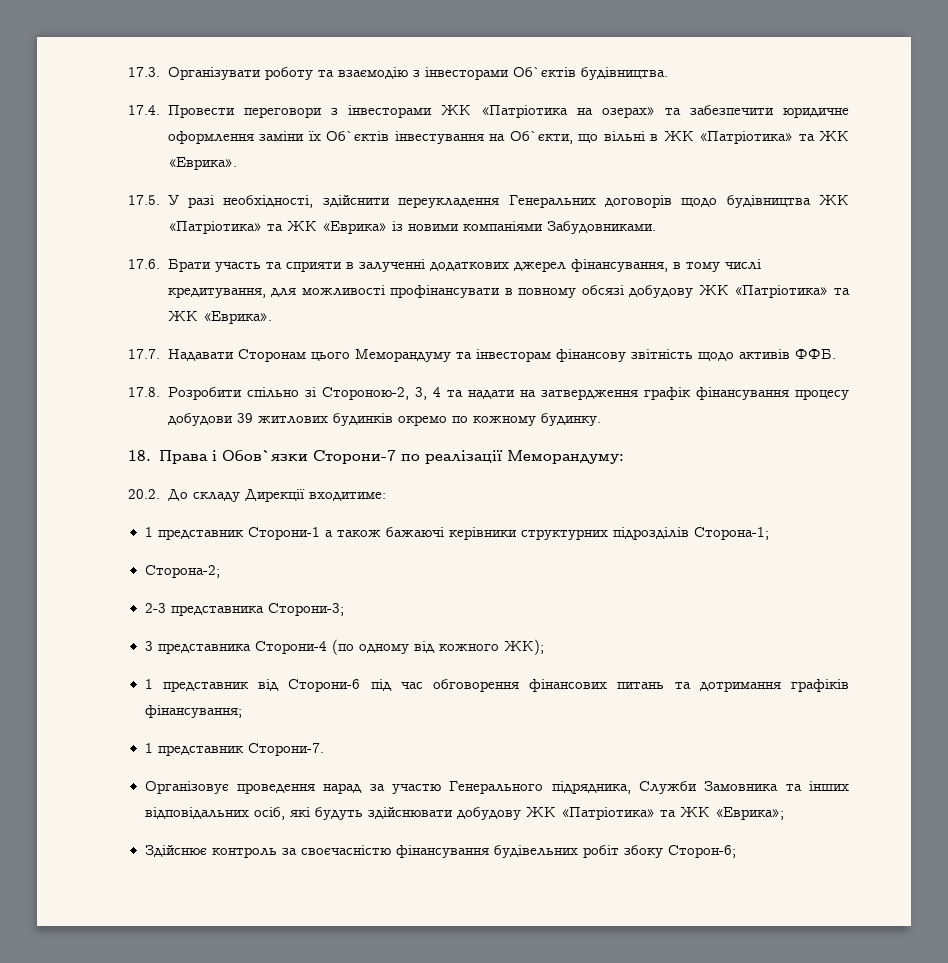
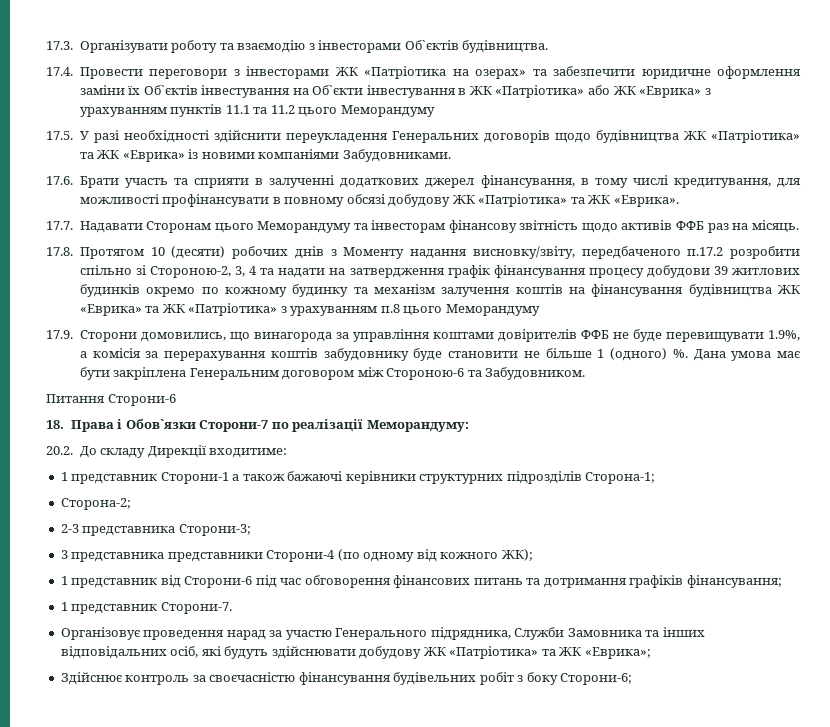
- 17.4. Провести переговори з інвесторами ЖК «Патріотика на озерах» та забезпечити юридичне оформлення заміни їх Об`єктів інвестування на Об`єкти, що вільні в ЖК «Патріотика» та ЖК «Еврика».
+ 17.4. Провести переговори з інвесторами ЖК «Патріотика на озерах» та забезпечити юридичне оформлення заміни їх Об`єктів інвестування на Об`єкти інвестування в ЖК «Патріотика» або ЖК «Еврика» з урахуванням пунктів 11.1 та 11.2 цього Меморандуму
- 17.5. У разі необхідності, здійснити переукладення Генеральних договорів щодо будівництва ЖК «Патріотика» та ЖК «Еврика» із новими компаніями Забудовниками.
+ 17.5. У разі необхідності здійснити переукладення Генеральних договорів щодо будівництва ЖК «Патріотика» та ЖК «Еврика» із новими компаніями Забудовниками.
- 17.7. Надавати Сторонам цього Меморандуму та інвесторам фінансову звітність щодо активів ФФБ.
- 17.8. Розробити спільно зі Стороною-2, 3, 4 та надати на затвердження графік фінансування процесу добудови 39 житлових будинків окремо по кожному будинку.
+ 17.7. Надавати Сторонам цього Меморандуму та інвесторам фінансову звітність щодо активів ФФБ раз на місяць.
+ 17.8. Протягом 10 (десяти) робочих днів з Моменту надання висновку/звіту, передбаченого п.17.2 розробити спільно зі Стороною-2, 3, 4 та надати на затвердження графік фінансування процесу добудови 39 житлових будинків окремо по кожному будинку та механізм залучення коштів на фінансування будівництва ЖК «Еврика» та ЖК «Патріотика» з урахуванням п.8 цього Меморандуму
+ 17.9. Сторони домовились, що винагорода за управління коштами довірителів ФФБ не буде перевищувати 1.9%, а комісія за перерахування коштів забудовнику буде становити не більше 1 (одного) %. Дана умова має бути закріплена Генеральним договором між Стороною-6 та Забудовником.
+ Питання Сторони-6
- 3 представника Сторони-4 (по одному від кожного ЖК);
+ 3 представника представники Сторони-4 (по одному від кожного ЖК);
- Здійснює контроль за своєчасністю фінансування будівельних робіт збоку Сторон-6;
+ Здійснює контроль за своєчасністю фінансування будівельних робіт з боку Сторони-6;

